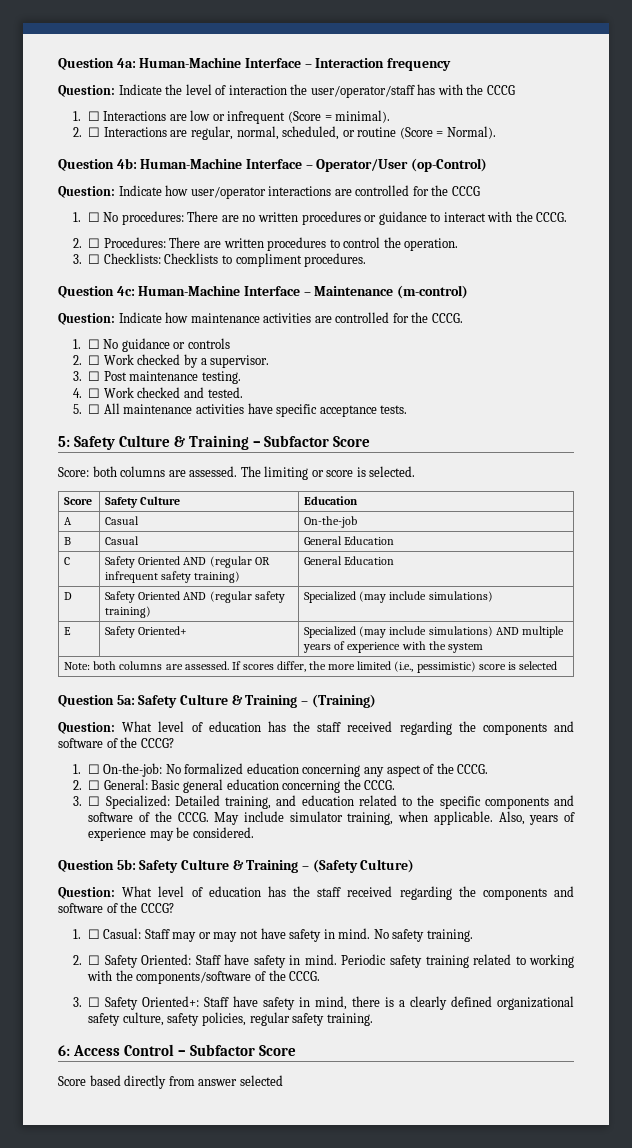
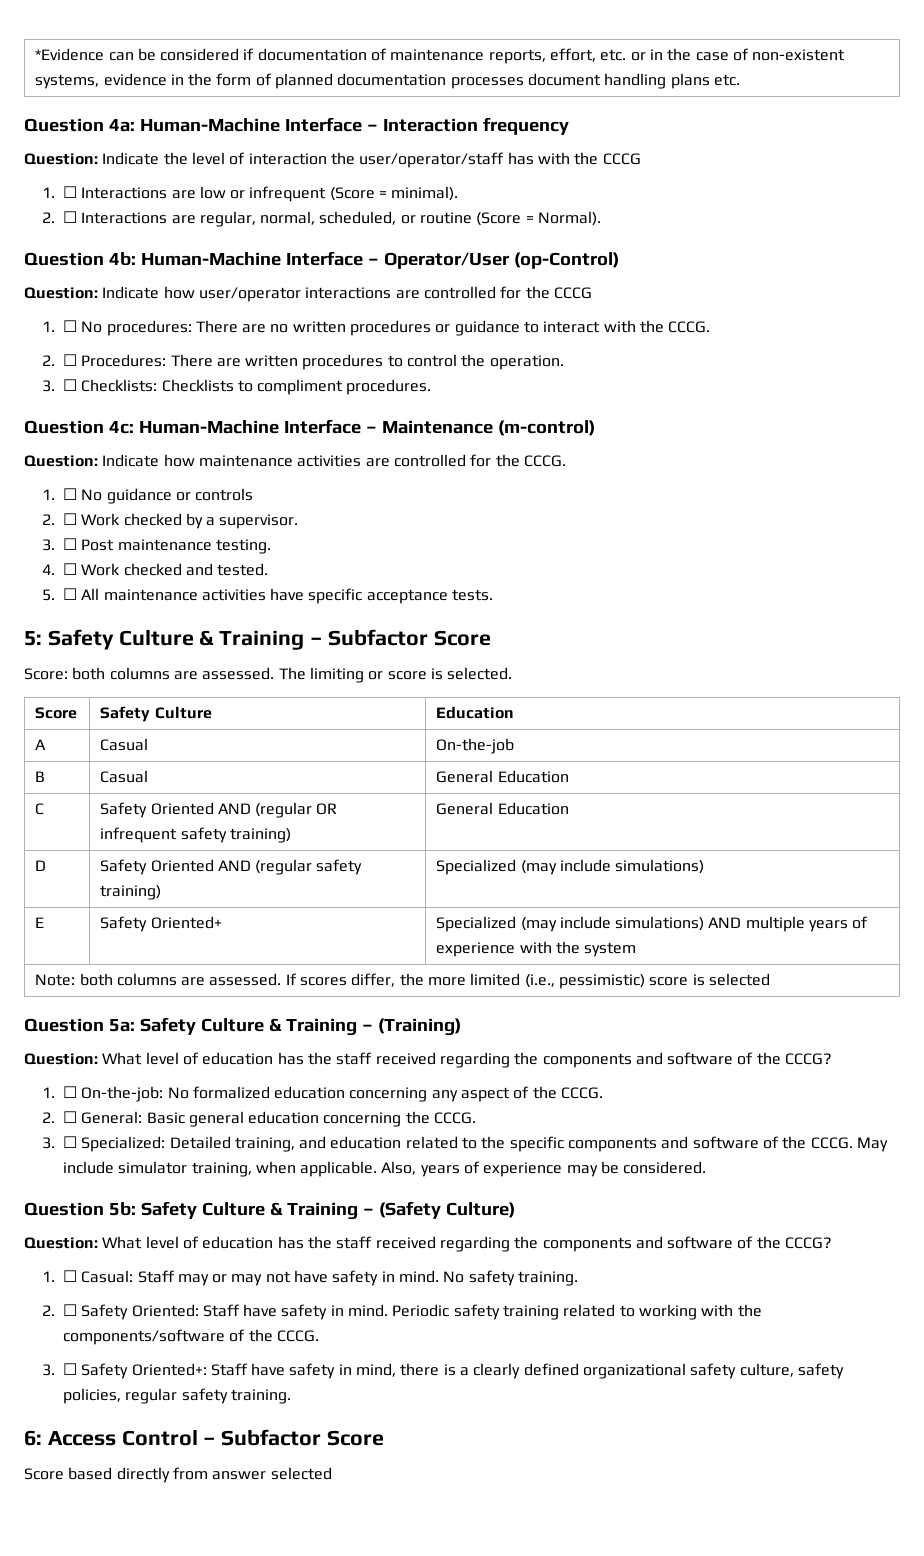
+ *Evidence can be considered if documentation of maintenance reports, effort, etc. or in the case of non-existent systems, evidence in the form of planned documentation processes document handling plans etc.

